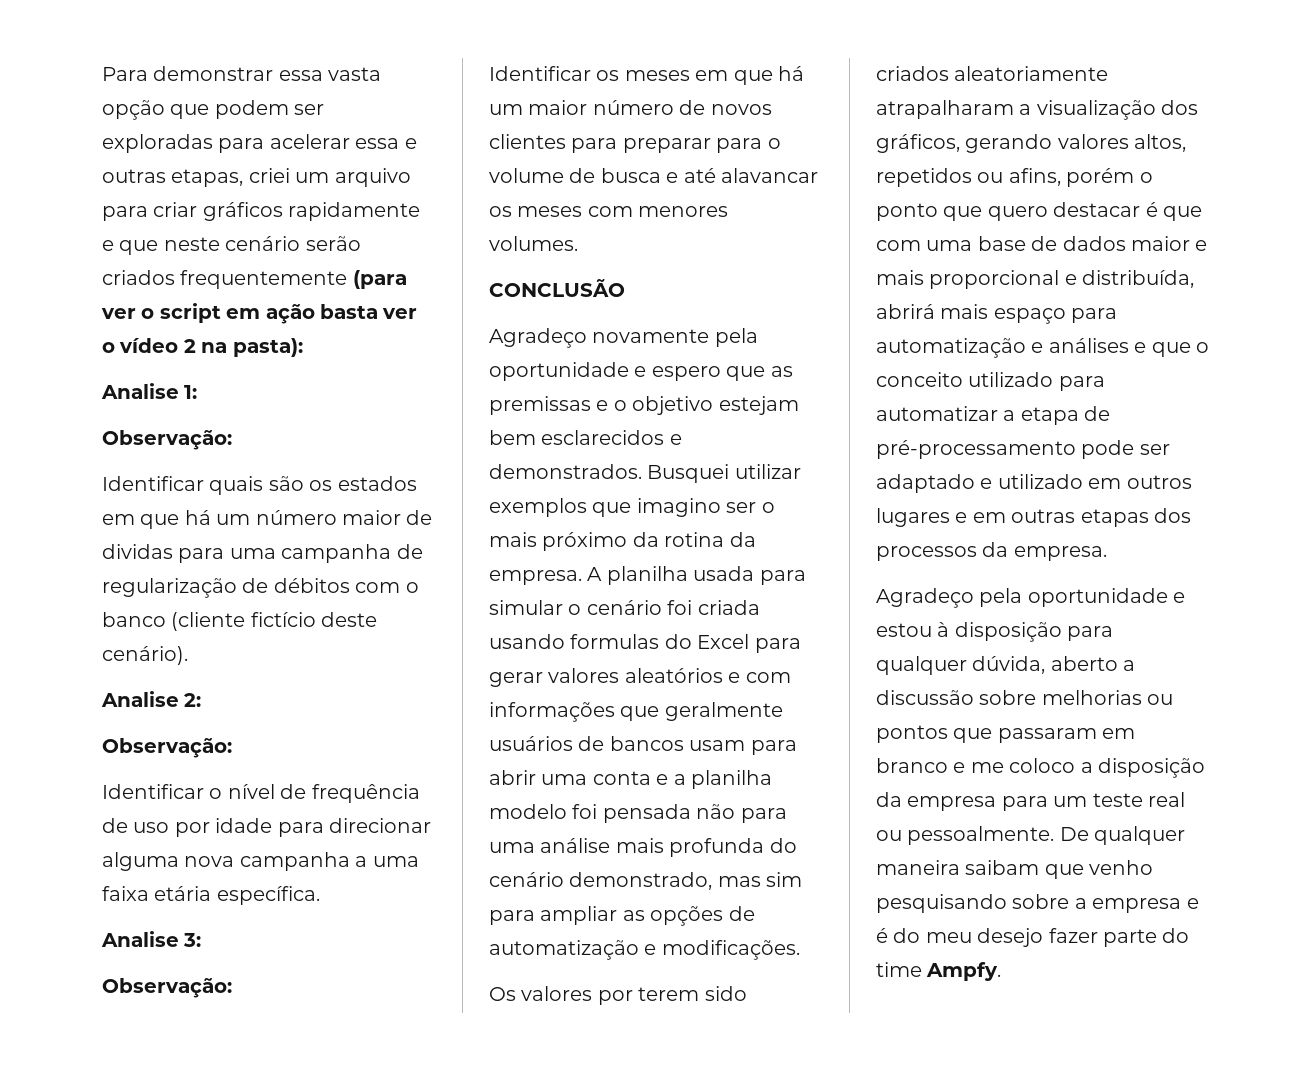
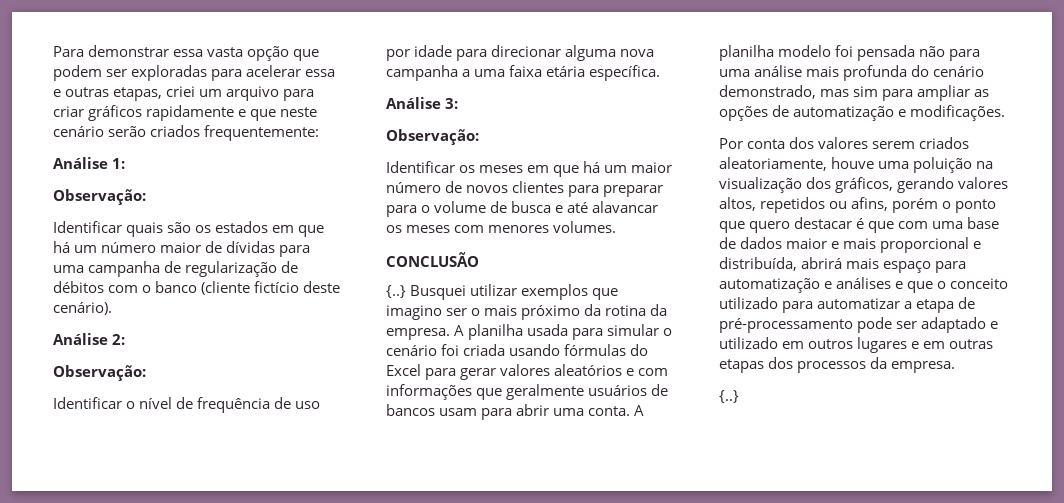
- Para demonstrar essa vasta opção que podem ser exploradas para acelerar essa e outras etapas, criei um arquivo para criar gráficos rapidamente e que neste cenário serão criados frequentemente (para ver o script em ação basta ver o vídeo 2 na pasta):
- Analise 1:
+ Para demonstrar essa vasta opção que podem ser exploradas para acelerar essa e outras etapas, criei um arquivo para criar gráficos rapidamente e que neste cenário serão criados frequentemente:
+ Análise 1:
- Identificar quais são os estados em que há um número maior de dividas para uma campanha de regularização de débitos com o banco (cliente fictício deste cenário).
+ Identificar quais são os estados em que há um número maior de dívidas para uma campanha de regularização de débitos com o banco (cliente fictício deste cenário).
- Analise 2:
+ Análise 2:
- Analise 3:
+ Análise 3:
- Agradeço novamente pela oportunidade e espero que as premissas e o objetivo estejam bem esclarecidos e demonstrados. Busquei utilizar exemplos que imagino ser o mais próximo da rotina da empresa.
+ {..} Busquei utilizar exemplos que imagino ser o mais próximo da rotina da empresa.
- A planilha usada para simular o cenário foi criada usando formulas do Excel para gerar valores aleatórios e com informações que geralmente usuários de bancos usam para abrir uma conta e a planilha modelo foi pensada não para uma análise mais profunda do cenário demonstrado, mas sim para ampliar as opções de automatização e modificações.
+ A planilha usada para simular o cenário foi criada usando fórmulas do Excel para gerar valores aleatórios e com informações que geralmente usuários de bancos usam para abrir uma conta. A planilha modelo foi pensada não para uma análise mais profunda do cenário demonstrado, mas sim para ampliar as opções de automatização e modificações.
- Os valores por terem sido criados aleatoriamente atrapalharam a visualização dos gráficos, gerando valores altos, repetidos ou afins, porém o ponto que quero destacar é que com uma base de dados maior e mais proporcional e distribuída, abrirá mais espaço para automatização e análises e que o conceito utilizado para automatizar a etapa de pré-processamento pode ser adaptado e utilizado em outros lugares e em outras etapas dos processos da empresa.
- Agradeço pela oportunidade e estou à disposição para qualquer dúvida, aberto a discussão sobre melhorias ou pontos que passaram em branco e me coloco a disposição da empresa para um teste real ou pessoalmente. De qualquer maneira saibam que venho pesquisando sobre a empresa e é do meu desejo fazer parte do time Ampfy.
+ Por conta dos valores serem criados aleatoriamente, houve uma poluição na visualização dos gráficos, gerando valores altos, repetidos ou afins, porém o ponto que quero destacar é que com uma base de dados maior e mais proporcional e distribuída, abrirá mais espaço para automatização e análises e que o conceito utilizado para automatizar a etapa de pré-processamento pode ser adaptado e utilizado em outros lugares e em outras etapas dos processos da empresa.
+ {..}

